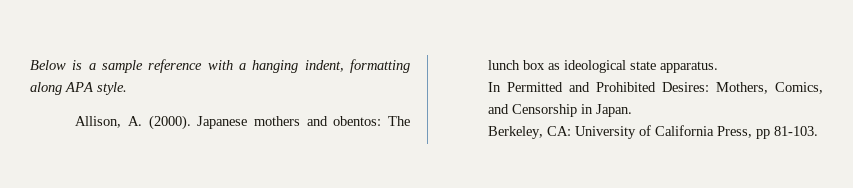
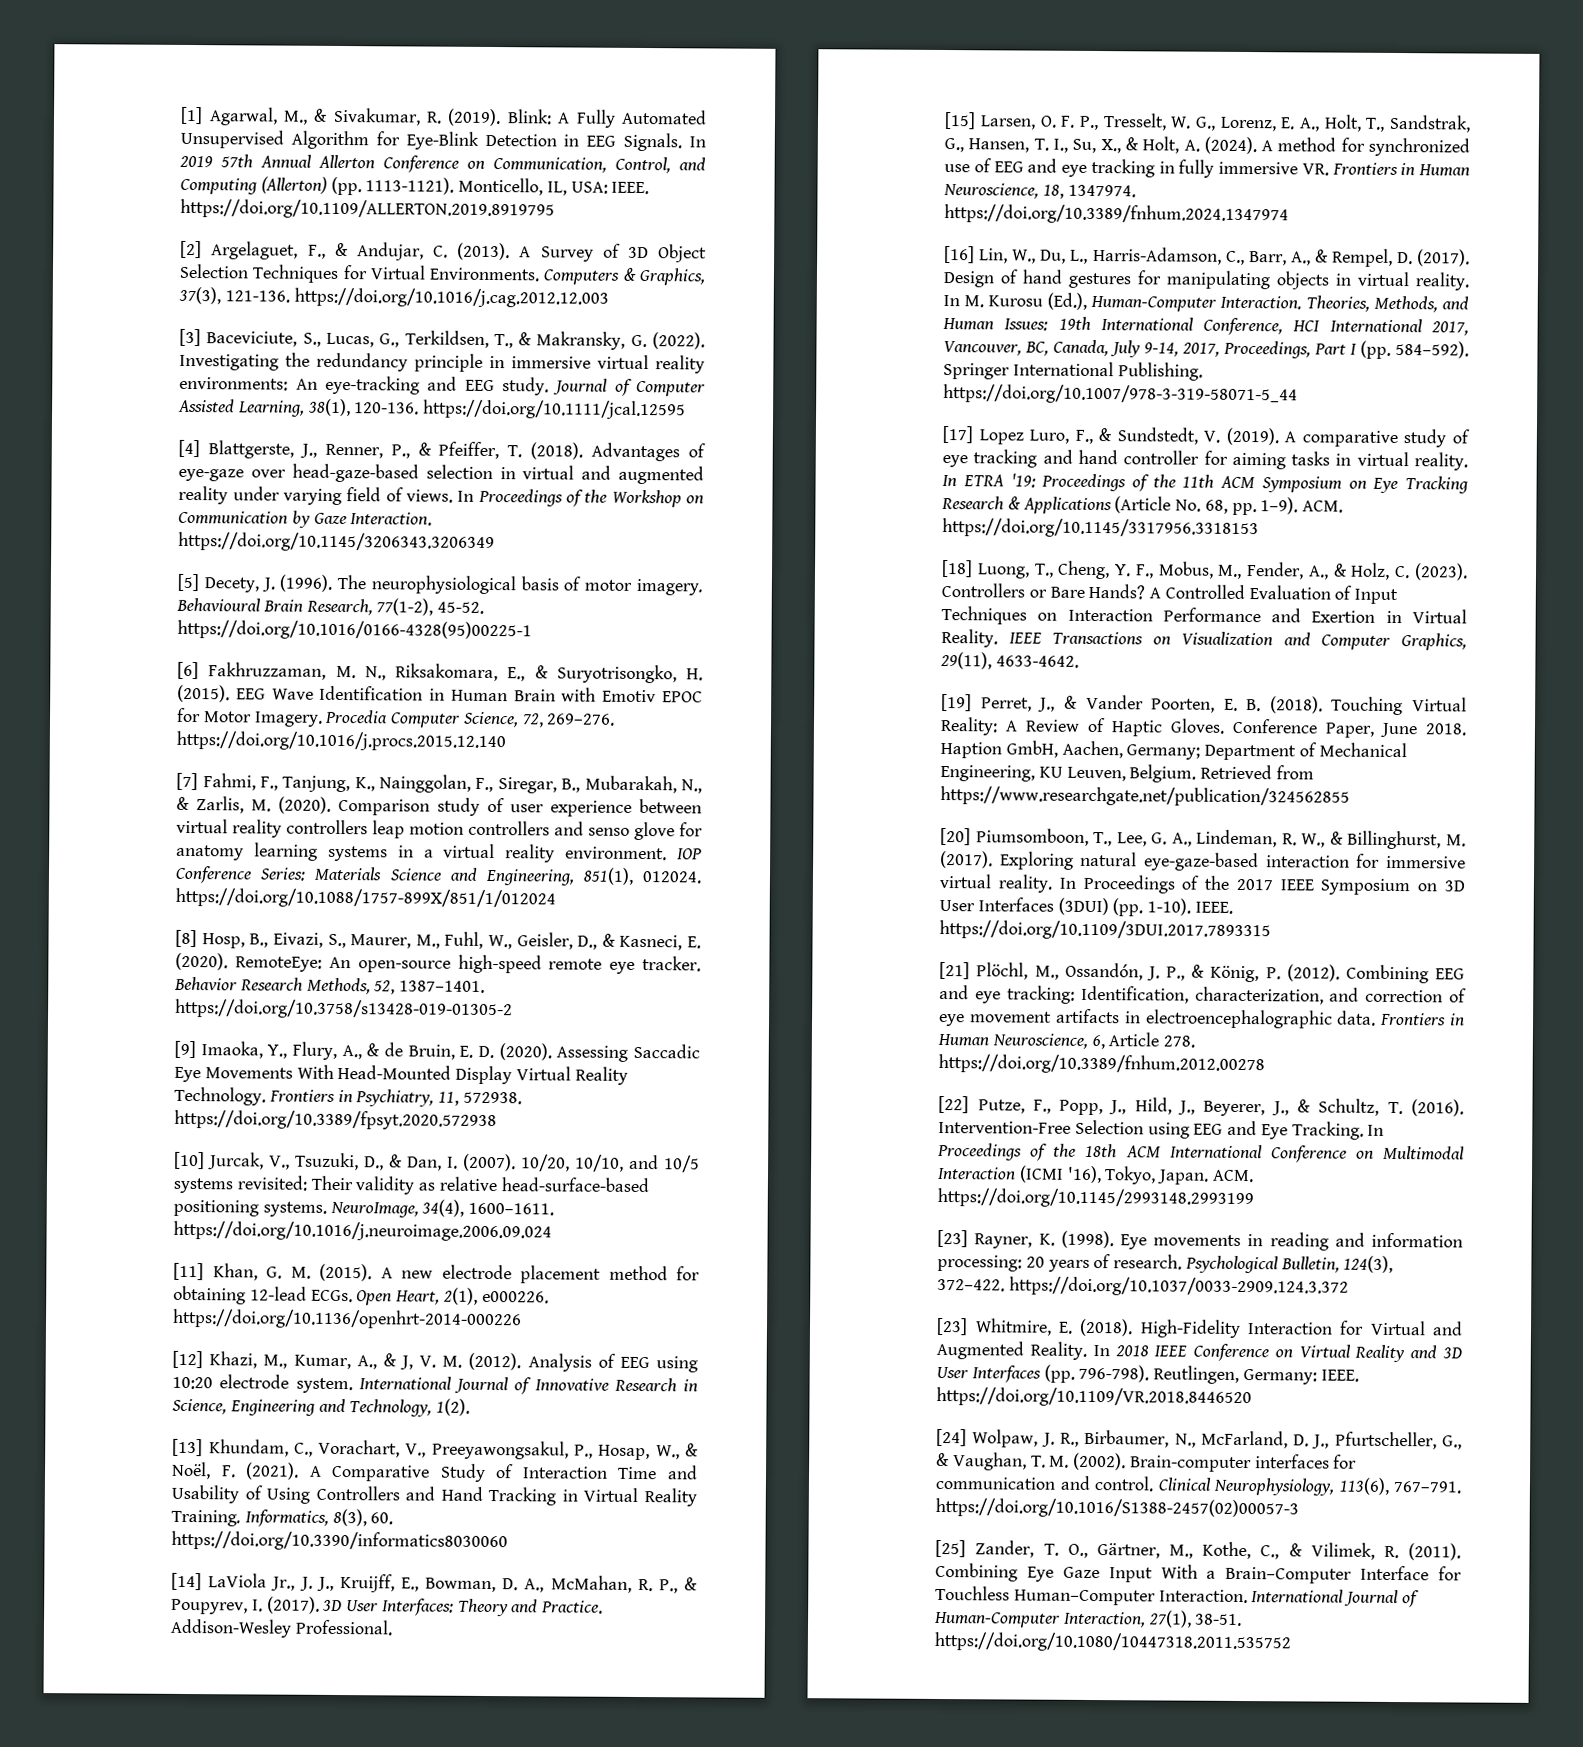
- Below is a sample reference with a hanging indent, formatting along APA style.
- Allison, A. (2000). Japanese mothers and obentos: The lunch box as ideological state apparatus.
- In Permitted and Prohibited Desires: Mothers, Comics, and Censorship in Japan.
- Berkeley, CA: University of California Press, pp 81-103.
+ [1] Agarwal, M., & Sivakumar, R. (2019). Blink: A Fully Automated Unsupervised Algorithm for Eye-Blink Detection in EEG Signals. In 2019 57th Annual Allerton Conference on Communication, Control, and Computing (Allerton) (pp. 1113-1121). Monticello, IL, USA: IEEE. https://doi.org/10.1109/ALLERTON.2019.8919795
+ [2] Argelaguet, F., & Andujar, C. (2013). A Survey of 3D Object Selection Techniques for Virtual Environments. Computers & Graphics, 37(3), 121-136. https://doi.org/10.1016/j.cag.2012.12.003
+ [3] Baceviciute, S., Lucas, G., Terkildsen, T., & Makransky, G. (2022). Investigating the redundancy principle in immersive virtual reality environments: An eye-tracking and EEG study. Journal of Computer Assisted Learning, 38(1), 120-136. https://doi.org/10.1111/jcal.12595
+ [4] Blattgerste, J., Renner, P., & Pfeiffer, T. (2018). Advantages of eye-gaze over head-gaze-based selection in virtual and augmented reality under varying field of views. In Proceedings of the Workshop on Communication by Gaze Interaction. https://doi.org/10.1145/3206343.3206349
+ [5] Decety, J. (1996). The neurophysiological basis of motor imagery. Behavioural Brain Research, 77(1-2), 45-52. https://doi.org/10.1016/0166-4328(95)00225-1
+ [6] Fakhruzzaman, M. N., Riksakomara, E., & Suryotrisongko, H. (2015). EEG Wave Identification in Human Brain with Emotiv EPOC for Motor Imagery. Procedia Computer Science, 72, 269–276. https://doi.org/10.1016/j.procs.2015.12.140
+ [7] Fahmi, F., Tanjung, K., Nainggolan, F., Siregar, B., Mubarakah, N., & Zarlis, M. (2020). Comparison study of user experience between virtual reality controllers leap motion controllers and senso glove for anatomy learning systems in a virtual reality environment. IOP Conference Series: Materials Science and Engineering, 851(1), 012024. https://doi.org/10.1088/1757-899X/851/1/012024
+ [8] Hosp, B., Eivazi, S., Maurer, M., Fuhl, W., Geisler, D., & Kasneci, E. (2020). RemoteEye: An open-source high-speed remote eye tracker. Behavior Research Methods, 52, 1387–1401. https://doi.org/10.3758/s13428-019-01305-2
+ [9] Imaoka, Y., Flury, A., & de Bruin, E. D. (2020). Assessing Saccadic Eye Movements With Head-Mounted Display Virtual Reality Technology. Frontiers in Psychiatry, 11, 572938. https://doi.org/10.3389/fpsyt.2020.572938
+ [10] Jurcak, V., Tsuzuki, D., & Dan, I. (2007). 10/20, 10/10, and 10/5 systems revisited: Their validity as relative head-surface-based positioning systems. NeuroImage, 34(4), 1600–1611. https://doi.org/10.1016/j.neuroimage.2006.09.024
+ [11] Khan, G. M. (2015). A new electrode placement method for obtaining 12-lead ECGs. Open Heart, 2(1), e000226. https://doi.org/10.1136/openhrt-2014-000226
+ [12] Khazi, M., Kumar, A., & J, V. M. (2012). Analysis of EEG using 10:20 electrode system. International Journal of Innovative Research in Science, Engineering and Technology, 1(2).
+ [13] Khundam, C., Vorachart, V., Preeyawongsakul, P., Hosap, W., & Noël, F. (2021). A Comparative Study of Interaction Time and Usability of Using Controllers and Hand Tracking in Virtual Reality Training. Informatics, 8(3), 60. https://doi.org/10.3390/informatics8030060
+ [14] LaViola Jr., J. J., Kruijff, E., Bowman, D. A., McMahan, R. P., & Poupyrev, I. (2017). 3D User Interfaces: Theory and Practice. Addison-Wesley Professional.
+ [15] Larsen, O. F. P., Tresselt, W. G., Lorenz, E. A., Holt, T., Sandstrak, G., Hansen, T. I., Su, X., & Holt, A. (2024). A method for synchronized use of EEG and eye tracking in fully immersive VR. Frontiers in Human Neuroscience, 18, 1347974. https://doi.org/10.3389/fnhum.2024.1347974
+ [16] Lin, W., Du, L., Harris-Adamson, C., Barr, A., & Rempel, D. (2017). Design of hand gestures for manipulating objects in virtual reality. In M. Kurosu (Ed.), Human-Computer Interaction. Theories, Methods, and Human Issues: 19th International Conference, HCI International 2017, Vancouver, BC, Canada, July 9-14, 2017, Proceedings, Part I (pp. 584–592). Springer International Publishing. https://doi.org/10.1007/978-3-319-58071-5_44
+ [17] Lopez Luro, F., & Sundstedt, V. (2019). A comparative study of eye tracking and hand controller for aiming tasks in virtual reality. In ETRA '19: Proceedings of the 11th ACM Symposium on Eye Tracking Research & Applications (Article No. 68, pp. 1–9). ACM. https://doi.org/10.1145/3317956.3318153
+ [18] Luong, T., Cheng, Y. F., Mobus, M., Fender, A., & Holz, C. (2023). Controllers or Bare Hands? A Controlled Evaluation of Input Techniques on Interaction Performance and Exertion in Virtual Reality. IEEE Transactions on Visualization and Computer Graphics, 29(11), 4633-4642.
+ [19] Perret, J., & Vander Poorten, E. B. (2018). Touching Virtual Reality: A Review of Haptic Gloves. Conference Paper, June 2018. Haption GmbH, Aachen, Germany; Department of Mechanical Engineering, KU Leuven, Belgium. Retrieved from https://www.researchgate.net/publication/324562855
+ [20] Piumsomboon, T., Lee, G. A., Lindeman, R. W., & Billinghurst, M. (2017). Exploring natural eye-gaze-based interaction for immersive virtual reality. In Proceedings of the 2017 IEEE Symposium on 3D User Interfaces (3DUI) (pp. 1-10). IEEE. https://doi.org/10.1109/3DUI.2017.7893315
+ [21] Plöchl, M., Ossandón, J. P., & König, P. (2012). Combining EEG and eye tracking: Identification, characterization, and correction of eye movement artifacts in electroencephalographic data. Frontiers in Human Neuroscience, 6, Article 278. https://doi.org/10.3389/fnhum.2012.00278
+ [22] Putze, F., Popp, J., Hild, J., Beyerer, J., & Schultz, T. (2016). Intervention-Free Selection using EEG and Eye Tracking. In Proceedings of the 18th ACM International Conference on Multimodal Interaction (ICMI '16), Tokyo, Japan. ACM. https://doi.org/10.1145/2993148.2993199
+ [23] Rayner, K. (1998). Eye movements in reading and information processing: 20 years of research. Psychological Bulletin, 124(3), 372–422. https://doi.org/10.1037/0033-2909.124.3.372
+ [23] Whitmire, E. (2018). High-Fidelity Interaction for Virtual and Augmented Reality. In 2018 IEEE Conference on Virtual Reality and 3D User Interfaces (pp. 796-798). Reutlingen, Germany: IEEE. https://doi.org/10.1109/VR.2018.8446520
+ [24] Wolpaw, J. R., Birbaumer, N., McFarland, D. J., Pfurtscheller, G., & Vaughan, T. M. (2002). Brain-computer interfaces for communication and control. Clinical Neurophysiology, 113(6), 767–791. https://doi.org/10.1016/S1388-2457(02)00057-3
+ [25] Zander, T. O., Gärtner, M., Kothe, C., & Vilimek, R. (2011). Combining Eye Gaze Input With a Brain–Computer Interface for Touchless Human–Computer Interaction. International Journal of Human-Computer Interaction, 27(1), 38-51. https://doi.org/10.1080/10447318.2011.535752

